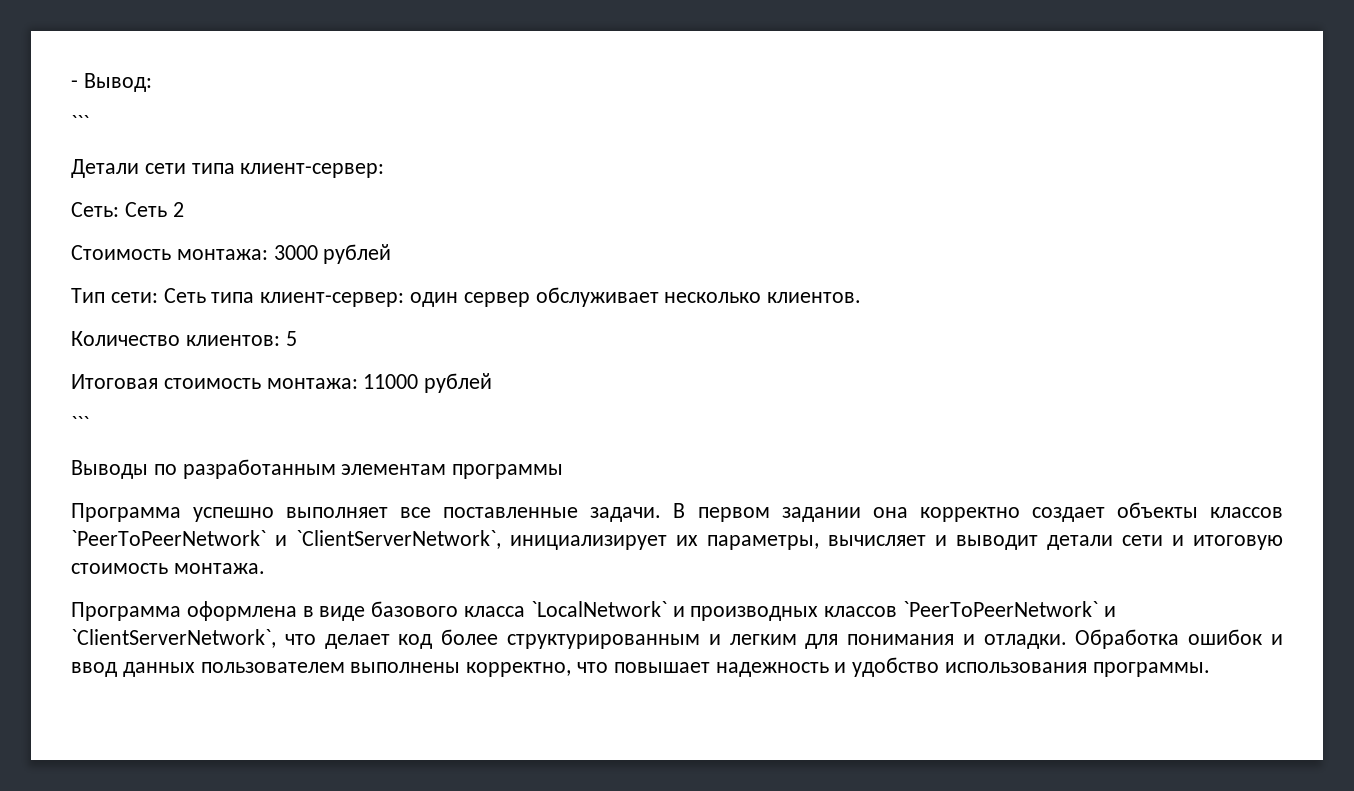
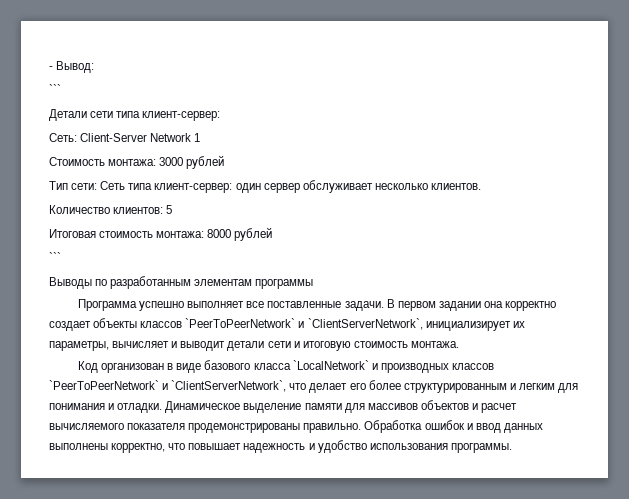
- Сеть: Сеть 2
+ Сеть: Client-Server Network 1
- Итоговая стоимость монтажа: 11000 рублей
+ Итоговая стоимость монтажа: 8000 рублей
- Программа оформлена в виде базового класса `LocalNetwork` и производных классов `PeerToPeerNetwork` и `ClientServerNetwork`, что делает код более структурированным и легким для понимания и отладки.
+ Код организован в виде базового класса `LocalNetwork` и производных классов `PeerToPeerNetwork` и `ClientServerNetwork`, что делает его более структурированным и легким для понимания и отладки.
+ Динамическое выделение памяти для массивов объектов и расчет вычисляемого показателя продемонстрированы правильно.
- Обработка ошибок и ввод данных пользователем выполнены корректно, что повышает надежность и удобство использования программы.
+ Обработка ошибок и ввод данных выполнены корректно, что повышает надежность и удобство использования программы.

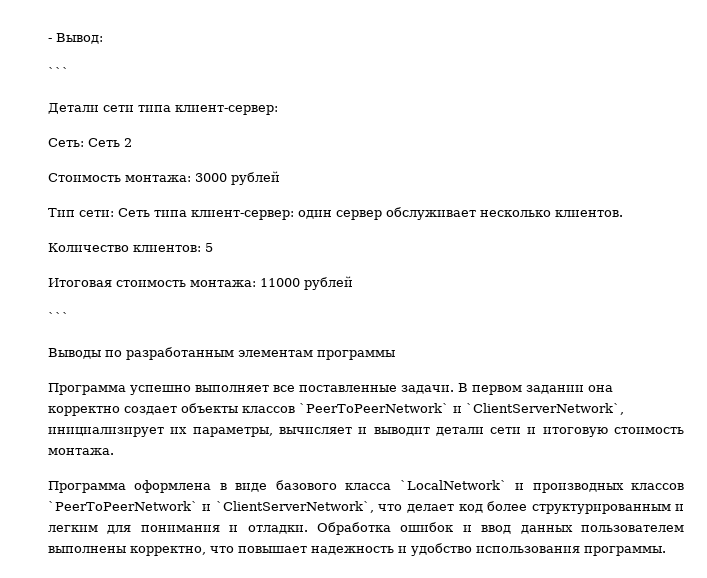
- Сеть: Client-Server Network 1
+ Сеть: Сеть 2
- Итоговая стоимость монтажа: 8000 рублей
+ Итоговая стоимость монтажа: 11000 рублей
- Код организован в виде базового класса `LocalNetwork` и производных классов `PeerToPeerNetwork` и `ClientServerNetwork`, что делает его более структурированным и легким для понимания и отладки.
+ Программа оформлена в виде базового класса `LocalNetwork` и производных классов `PeerToPeerNetwork` и `ClientServerNetwork`, что делает код более структурированным и легким для понимания и отладки.
- Динамическое выделение памяти для массивов объектов и расчет вычисляемого показателя продемонстрированы правильно.
- Обработка ошибок и ввод данных выполнены корректно, что повышает надежность и удобство использования программы.
+ Обработка ошибок и ввод данных пользователем выполнены корректно, что повышает надежность и удобство использования программы.

